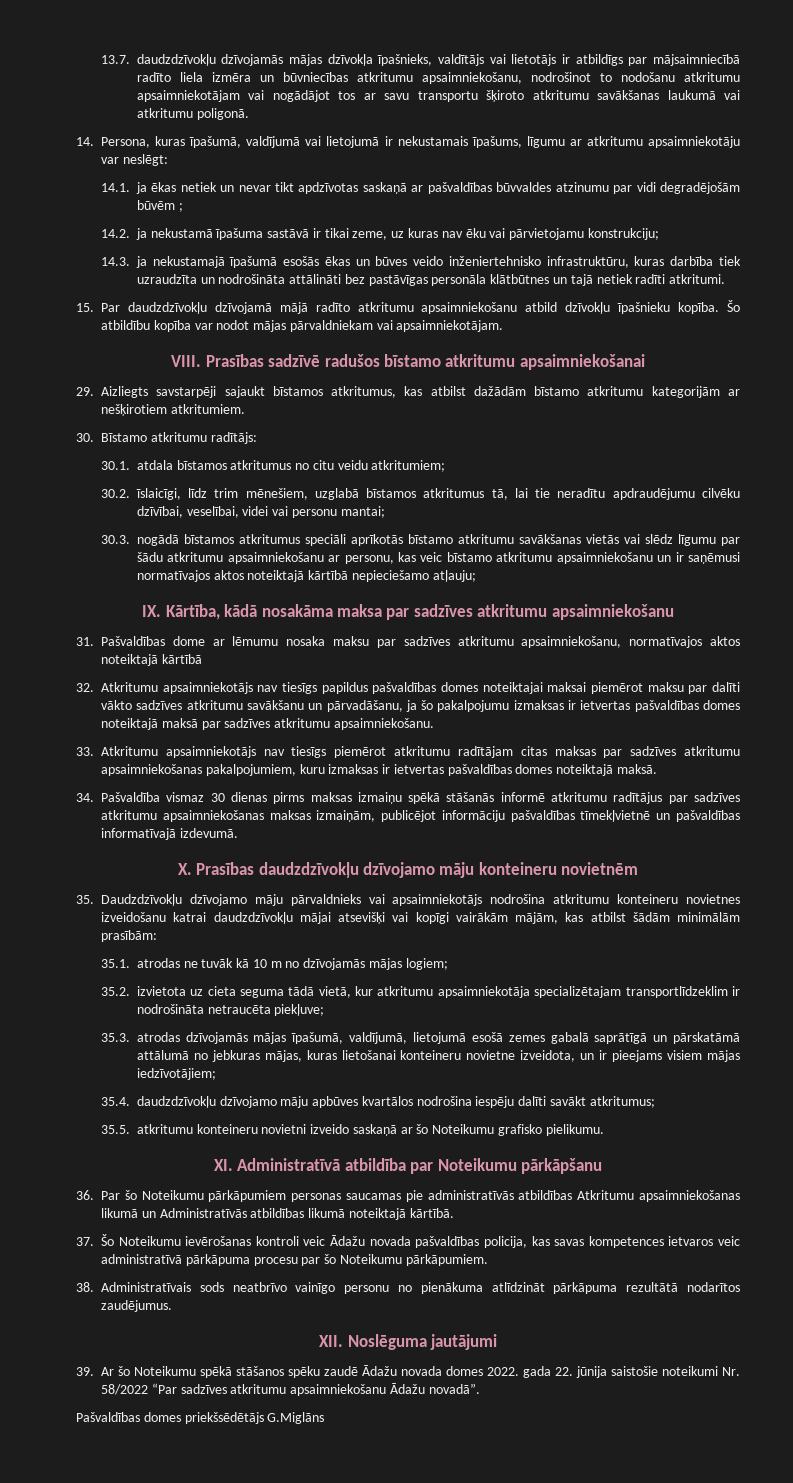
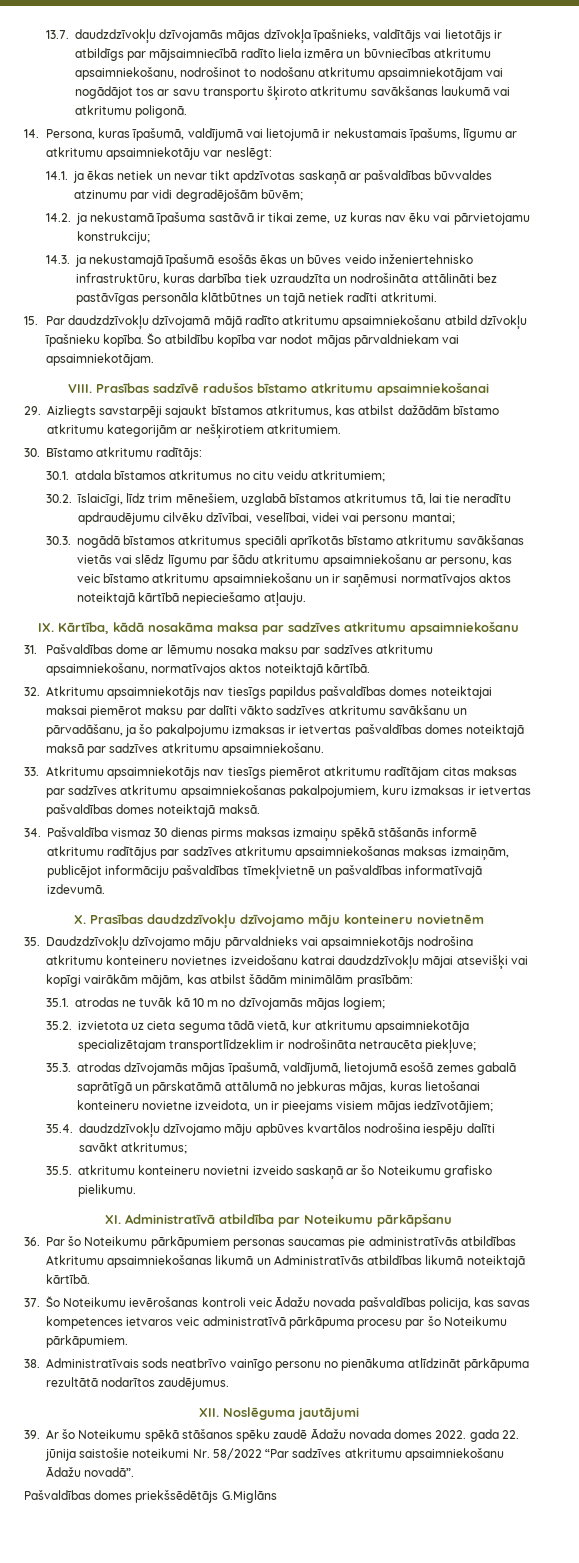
- 14.1. ja ēkas netiek un nevar tikt apdzīvotas saskaņā ar pašvaldības būvvaldes atzinumu par vidi degradējošām būvēm ;
+ 14.1. ja ēkas netiek un nevar tikt apdzīvotas saskaņā ar pašvaldības būvvaldes atzinumu par vidi degradējošām būvēm;
- 30.3. nogādā bīstamos atkritumus speciāli aprīkotās bīstamo atkritumu savākšanas vietās vai slēdz līgumu par šādu atkritumu apsaimniekošanu ar personu, kas veic bīstamo atkritumu apsaimniekošanu un ir saņēmusi normatīvajos aktos noteiktajā kārtībā nepieciešamo atļauju;
+ 30.3. nogādā bīstamos atkritumus speciāli aprīkotās bīstamo atkritumu savākšanas vietās vai slēdz līgumu par šādu atkritumu apsaimniekošanu ar personu, kas veic bīstamo atkritumu apsaimniekošanu un ir saņēmusi normatīvajos aktos noteiktajā kārtībā nepieciešamo atļauju.
- 31. Pašvaldības dome ar lēmumu nosaka maksu par sadzīves atkritumu apsaimniekošanu, normatīvajos aktos noteiktajā kārtībā
+ 31. Pašvaldības dome ar lēmumu nosaka maksu par sadzīves atkritumu apsaimniekošanu, normatīvajos aktos noteiktajā kārtībā.

